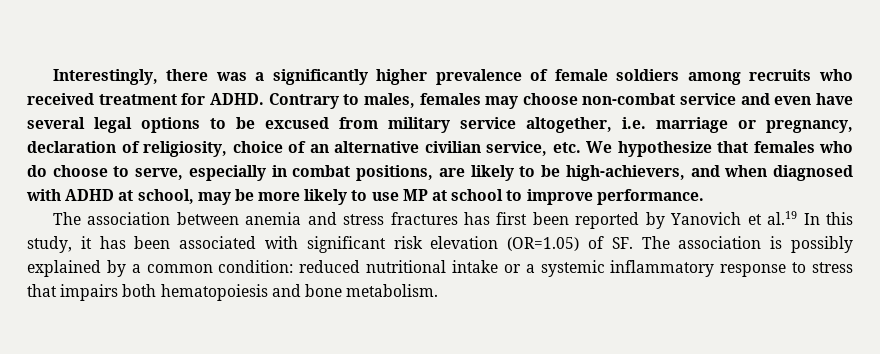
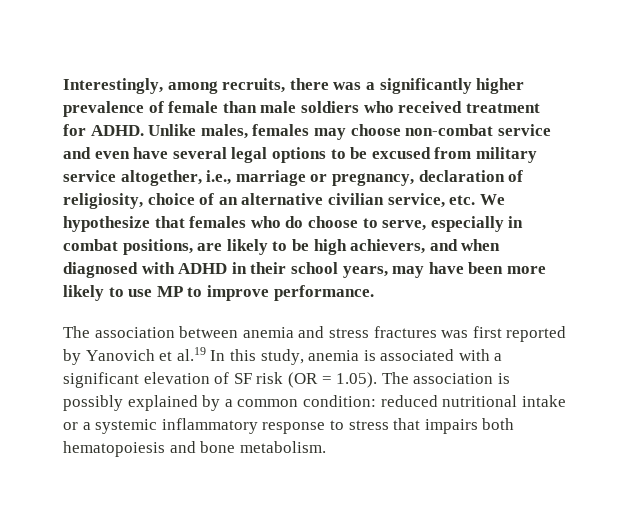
- Interestingly, there was a significantly higher prevalence of female soldiers among recruits who received treatment for ADHD.
+ Interestingly, among recruits, there was a significantly higher prevalence of female than male soldiers who received treatment for ADHD.
- Contrary to males, females may choose non-combat service and even have several legal options to be excused from military service altogether, i.e. marriage or pregnancy, declaration of religiosity, choice of an alternative civilian service, etc. We hypothesize that females who do choose to serve, especially in combat positions, are likely to be high-achievers, and when diagnosed with ADHD at school, may be more likely to use MP at school to improve performance.
+ Unlike males, females may choose non-combat service and even have several legal options to be excused from military service altogether, i.e., marriage or pregnancy, declaration of religiosity, choice of an alternative civilian service, etc. We hypothesize that females who do choose to serve, especially in combat positions, are likely to be high achievers, and when diagnosed with ADHD in their school years, may have been more likely to use MP to improve performance.
- The association between anemia and stress fractures has first been reported by Yanovich et al.19 In this study, it has been associated with significant risk elevation (OR=1.05) of SF. The association is possibly explained by a common condition: reduced nutritional intake or a systemic inflammatory response to stress that impairs both hematopoiesis and bone metabolism.
+ The association between anemia and stress fractures was first reported by Yanovich et al.19 In this study, anemia is associated with a significant elevation of SF risk (OR = 1.05). The association is possibly explained by a common condition: reduced nutritional intake or a systemic inflammatory response to stress that impairs both hematopoiesis and bone metabolism.

